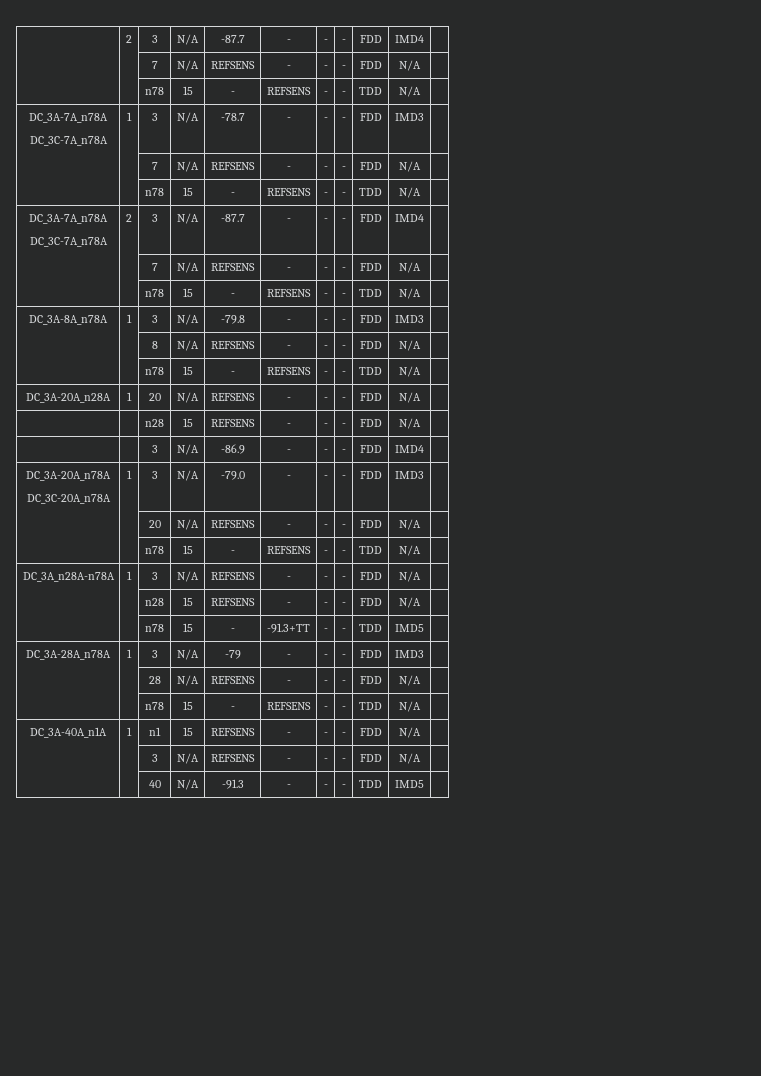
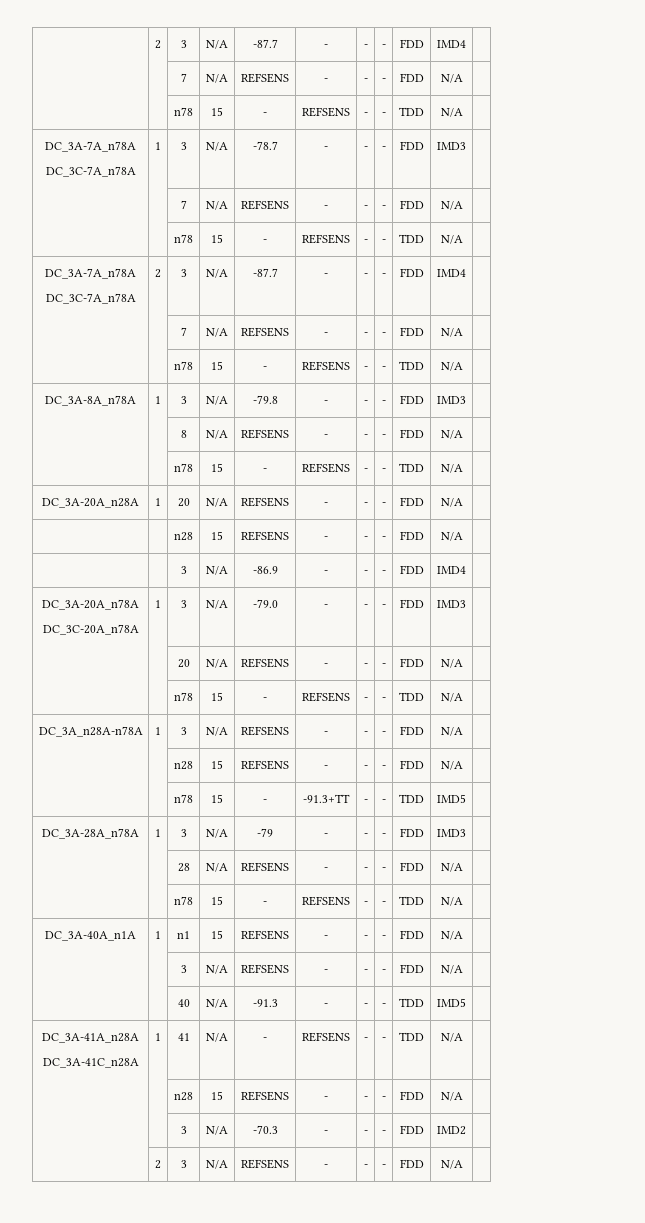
+ DC_3A-41A_n28A
+ DC_3A-41C_n28A | 1 | 41 | N/A | - | REFSENS | - | - | TDD | N/A |
+ | | n28 | 15 | REFSENS | - | - | - | FDD | N/A |
+ | | 3 | N/A | -70.3 | - | - | - | FDD | IMD2 |
+ | 2 | 3 | N/A | REFSENS | - | - | - | FDD | N/A |

